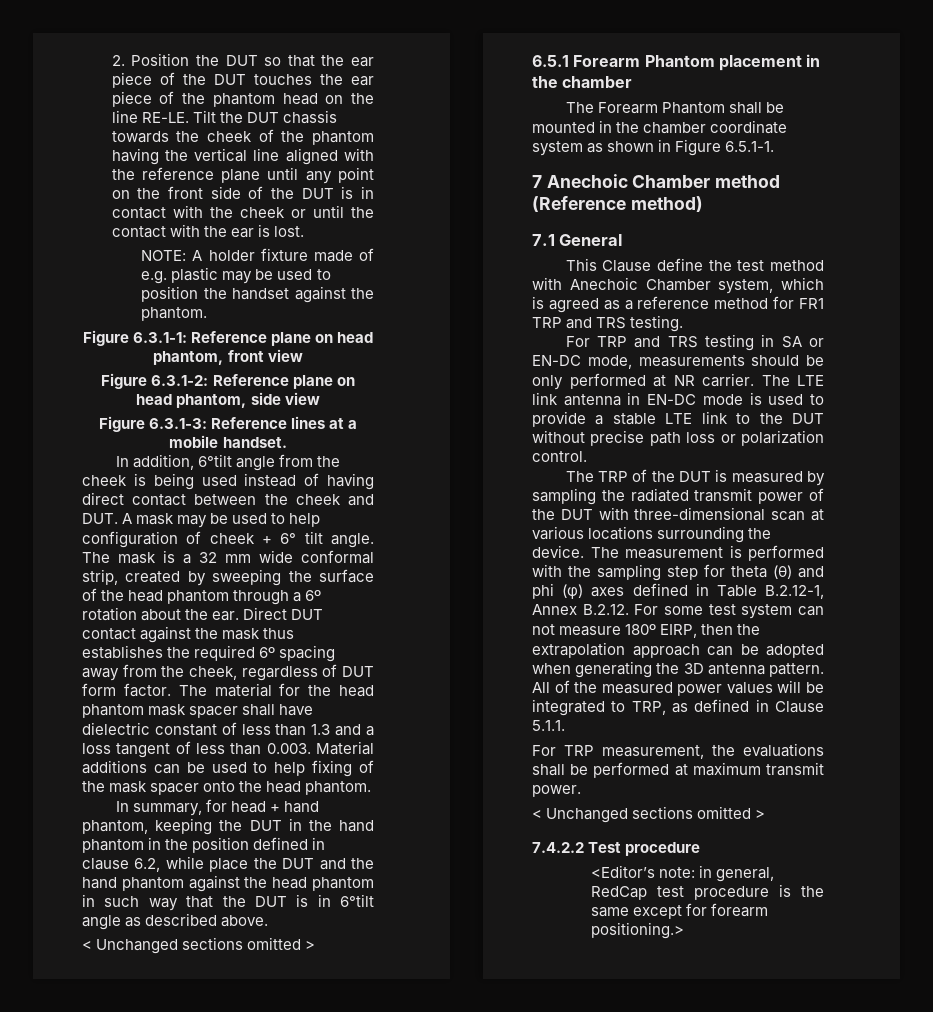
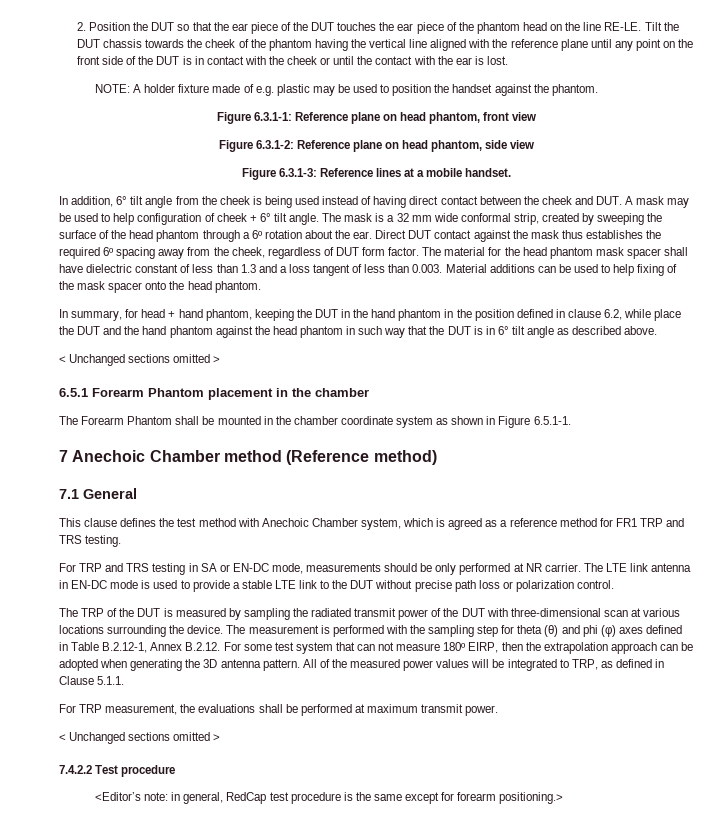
- In addition, 6°tilt angle from the cheek is being used instead of having direct contact between the cheek and DUT. A mask may be used to help configuration of cheek + 6° tilt angle.
+ In addition, 6° tilt angle from the cheek is being used instead of having direct contact between the cheek and DUT. A mask may be used to help configuration of cheek + 6° tilt angle.
- In summary, for head + hand phantom, keeping the DUT in the hand phantom in the position defined in clause 6.2, while place the DUT and the hand phantom against the head phantom in such way that the DUT is in 6°tilt angle as described above.
+ In summary, for head + hand phantom, keeping the DUT in the hand phantom in the position defined in clause 6.2, while place the DUT and the hand phantom against the head phantom in such way that the DUT is in 6° tilt angle as described above.
- This Clause define the test method with Anechoic Chamber system, which is agreed as a reference method for FR1 TRP and TRS testing.
+ This clause defines the test method with Anechoic Chamber system, which is agreed as a reference method for FR1 TRP and TRS testing.
- The measurement is performed with the sampling step for theta (θ) and phi (φ) axes defined in Table B.2.12-1, Annex B.2.12. For some test system can not measure 180º EIRP, then the extrapolation approach can be adopted when generating the 3D antenna pattern.
+ The measurement is performed with the sampling step for theta (θ) and phi (φ) axes defined in Table B.2.12-1, Annex B.2.12. For some test system that can not measure 180º EIRP, then the extrapolation approach can be adopted when generating the 3D antenna pattern.

